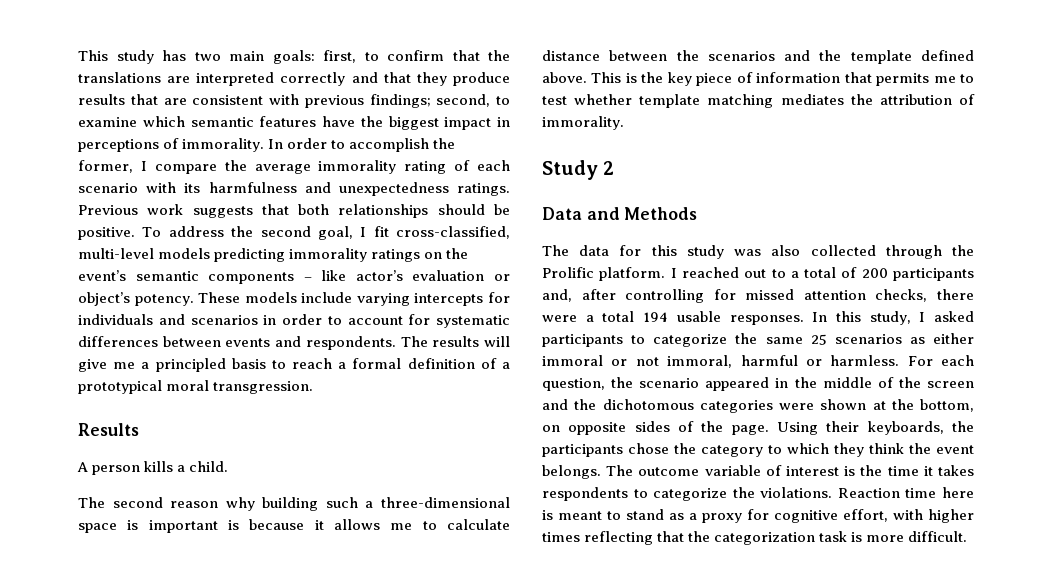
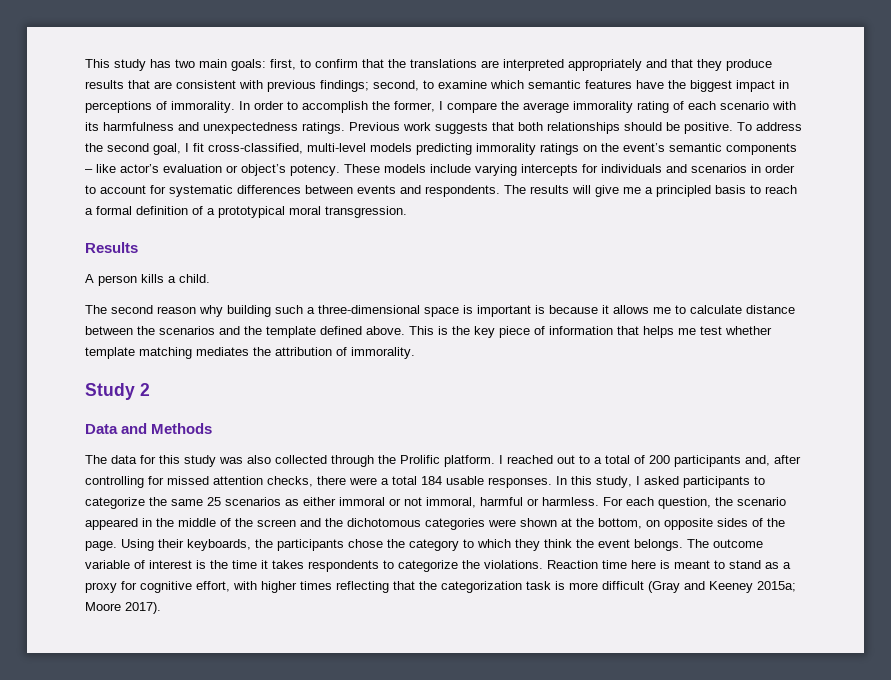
- This study has two main goals: first, to confirm that the translations are interpreted correctly and that they produce results that are consistent with previous findings; second, to examine which semantic features have the biggest impact in perceptions of immorality.
+ This study has two main goals: first, to confirm that the translations are interpreted appropriately and that they produce results that are consistent with previous findings; second, to examine which semantic features have the biggest impact in perceptions of immorality.
- This is the key piece of information that permits me to test whether template matching mediates the attribution of immorality.
+ This is the key piece of information that helps me test whether template matching mediates the attribution of immorality.
- I reached out to a total of 200 participants and, after controlling for missed attention checks, there were a total 194 usable responses.
+ I reached out to a total of 200 participants and, after controlling for missed attention checks, there were a total 184 usable responses.
- Reaction time here is meant to stand as a proxy for cognitive effort, with higher times reflecting that the categorization task is more difficult.
+ Reaction time here is meant to stand as a proxy for cognitive effort, with higher times reflecting that the categorization task is more difficult (Gray and Keeney 2015a; Moore 2017).

